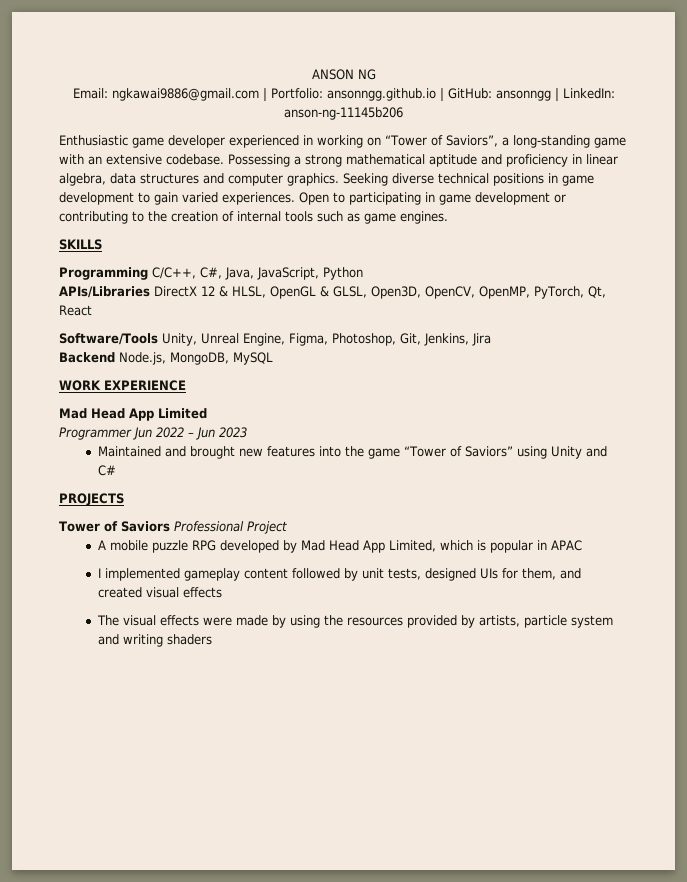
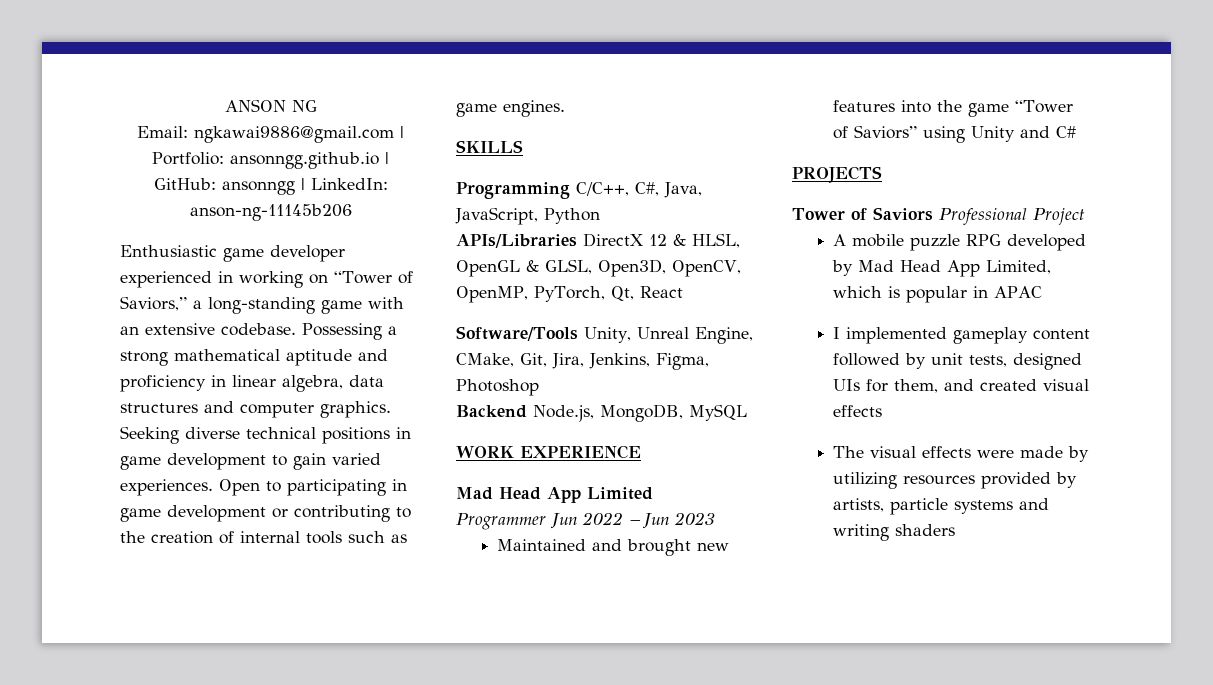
- Enthusiastic game developer experienced in working on “Tower of Saviors”, a long-standing game with an extensive codebase.
+ Enthusiastic game developer experienced in working on “Tower of Saviors,” a long-standing game with an extensive codebase.
- Software/Tools Unity, Unreal Engine, Figma, Photoshop, Git, Jenkins, Jira
+ Software/Tools Unity, Unreal Engine, CMake, Git, Jira, Jenkins, Figma, Photoshop
- The visual effects were made by using the resources provided by artists, particle system and writing shaders
+ The visual effects were made by utilizing resources provided by artists, particle systems and writing shaders

